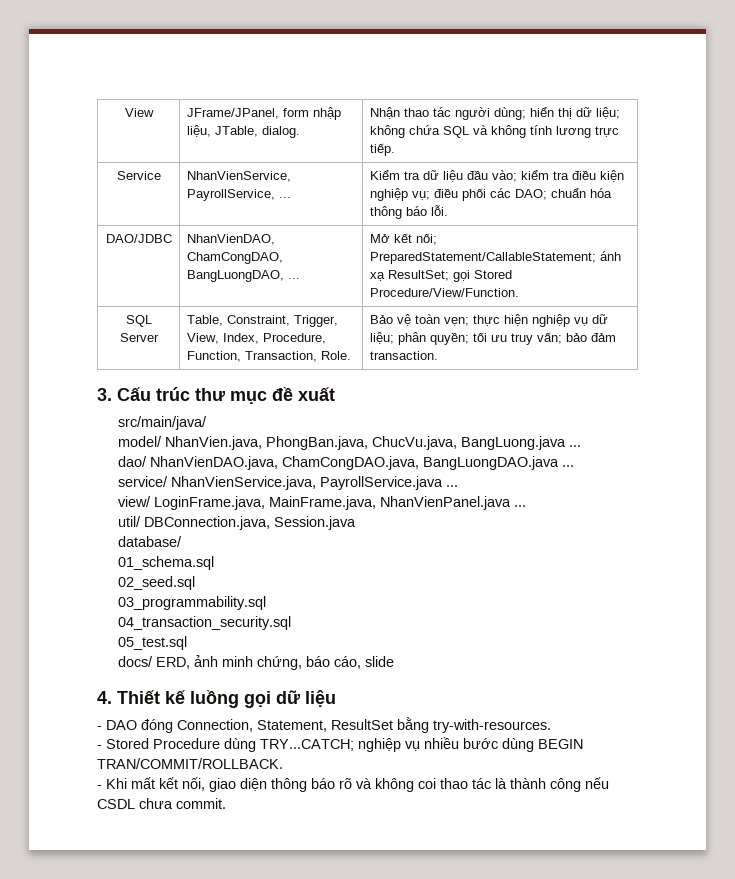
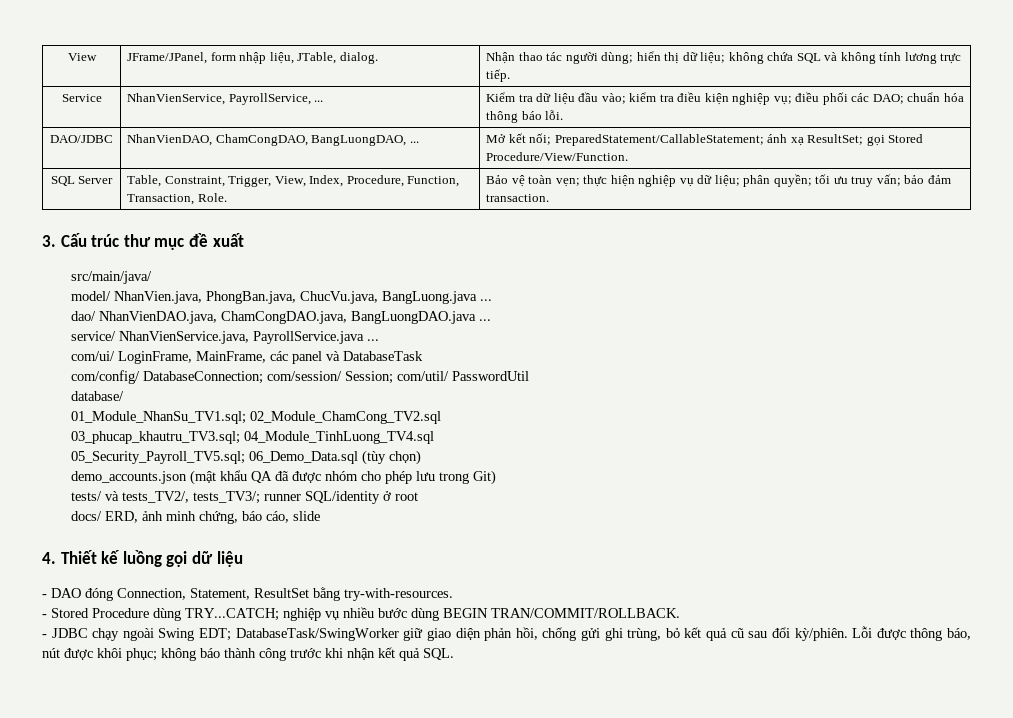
- view/ LoginFrame.java, MainFrame.java, NhanVienPanel.java ...
- util/ DBConnection.java, Session.java
+ com/ui/ LoginFrame, MainFrame, các panel và DatabaseTask
+ com/config/ DatabaseConnection; com/session/ Session; com/util/ PasswordUtil
  database/
- 01_schema.sql
- 02_seed.sql
- 03_programmability.sql
- 04_transaction_security.sql
- 05_test.sql
+ 01_Module_NhanSu_TV1.sql; 02_Module_ChamCong_TV2.sql
+ 03_phucap_khautru_TV3.sql; 04_Module_TinhLuong_TV4.sql
+ 05_Security_Payroll_TV5.sql; 06_Demo_Data.sql (tùy chọn)
+ demo_accounts.json (mật khẩu QA đã được nhóm cho phép lưu trong Git)
+ tests/ và tests_TV2/, tests_TV3/; runner SQL/identity ở root
- - Khi mất kết nối, giao diện thông báo rõ và không coi thao tác là thành công nếu CSDL chưa commit.
+ - JDBC chạy ngoài Swing EDT; DatabaseTask/SwingWorker giữ giao diện phản hồi, chống gửi ghi trùng, bỏ kết quả cũ sau đổi kỳ/phiên. Lỗi được thông báo, nút được khôi phục; không báo thành công trước khi nhận kết quả SQL.

